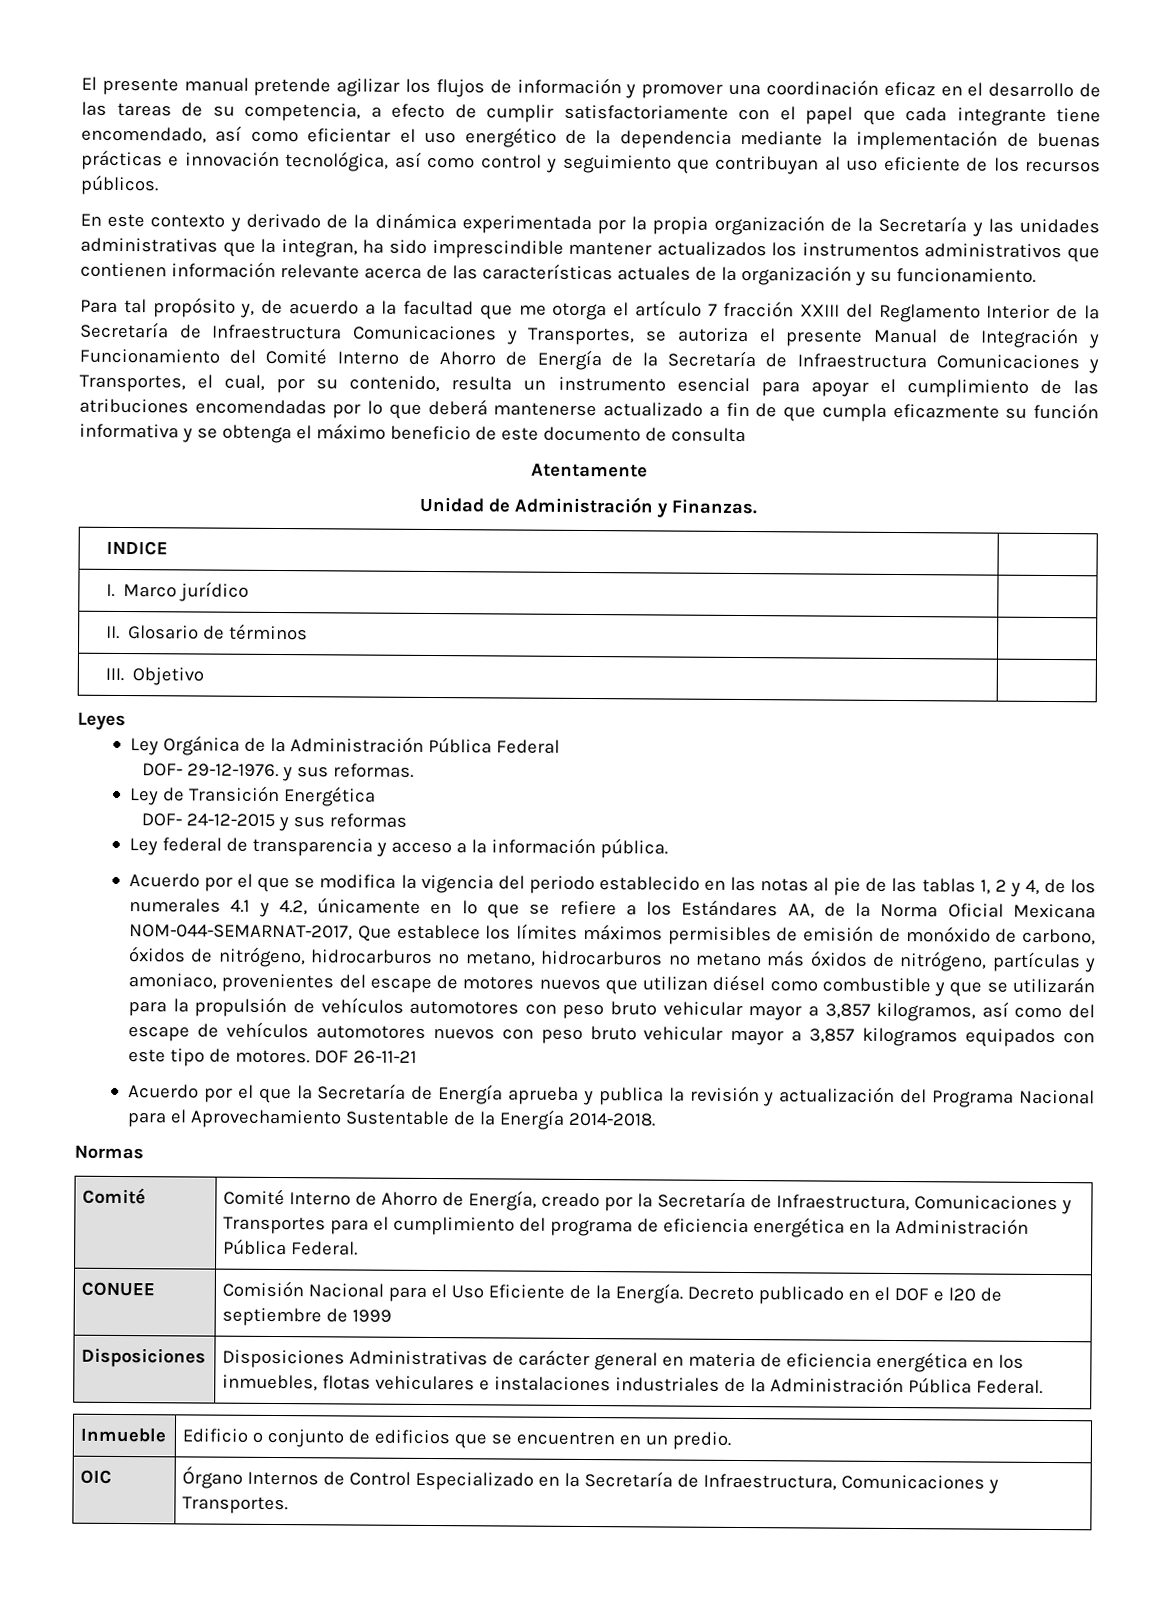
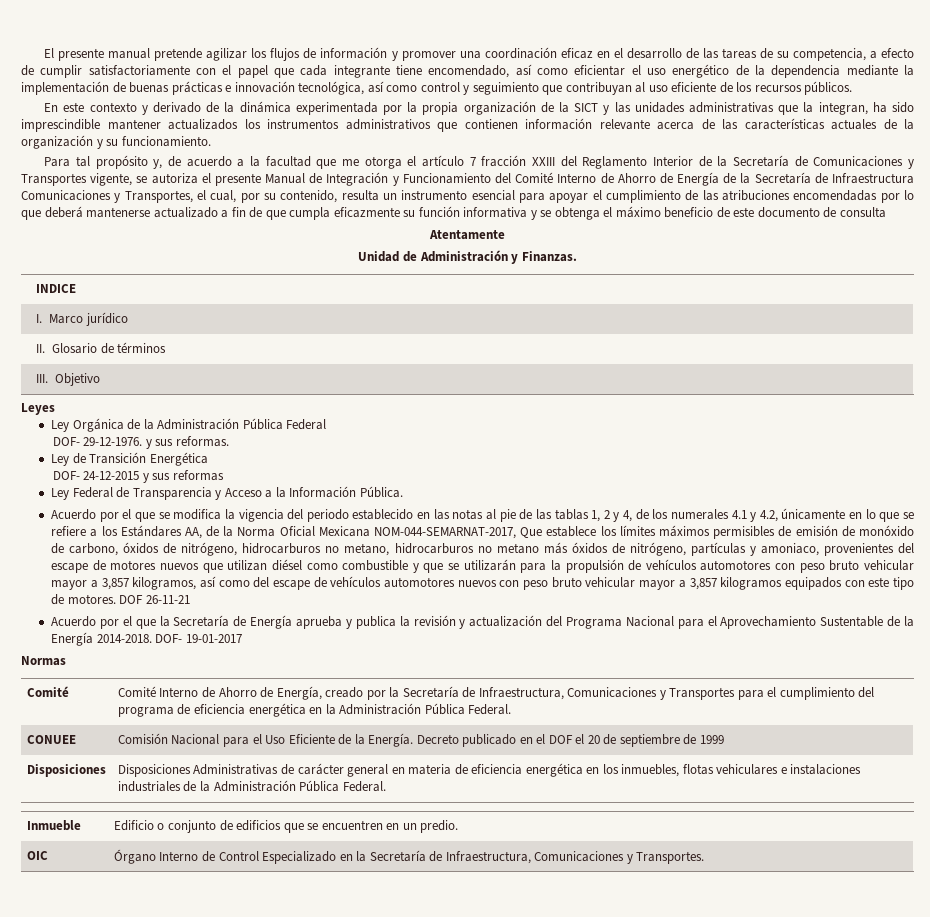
- En este contexto y derivado de la dinámica experimentada por la propia organización de la Secretaría y las unidades administrativas que la integran, ha sido imprescindible mantener actualizados los instrumentos administrativos que contienen información relevante acerca de las características actuales de la organización y su funcionamiento.
+ En este contexto y derivado de la dinámica experimentada por la propia organización de la SICT y las unidades administrativas que la integran, ha sido imprescindible mantener actualizados los instrumentos administrativos que contienen información relevante acerca de las características actuales de la organización y su funcionamiento.
- Para tal propósito y, de acuerdo a la facultad que me otorga el artículo 7 fracción XXIII del Reglamento Interior de la Secretaría de Infraestructura Comunicaciones y Transportes, se autoriza el presente Manual de Integración y Funcionamiento del Comité Interno de Ahorro de Energía de la Secretaría de Infraestructura Comunicaciones y Transportes, el cual, por su contenido, resulta un instrumento esencial para apoyar el cumplimiento de las atribuciones encomendadas por lo que deberá mantenerse actualizado a fin de que cumpla eficazmente su función informativa y se obtenga el máximo beneficio de este documento de consulta
+ Para tal propósito y, de acuerdo a la facultad que me otorga el artículo 7 fracción XXIII del Reglamento Interior de la Secretaría de Comunicaciones y Transportes vigente, se autoriza el presente Manual de Integración y Funcionamiento del Comité Interno de Ahorro de Energía de la Secretaría de Infraestructura Comunicaciones y Transportes, el cual, por su contenido, resulta un instrumento esencial para apoyar el cumplimiento de las atribuciones encomendadas por lo que deberá mantenerse actualizado a fin de que cumpla eficazmente su función informativa y se obtenga el máximo beneficio de este documento de consulta
- Ley federal de transparencia y acceso a la información pública.
+ Ley Federal de Transparencia y Acceso a la Información Pública.
+ DOF- 19-01-2017
- CONUEE | Comisión Nacional para el Uso Eficiente de la Energía. Decreto publicado en el DOF e l20 de septiembre de 1999
+ CONUEE | Comisión Nacional para el Uso Eficiente de la Energía. Decreto publicado en el DOF el 20 de septiembre de 1999
- OIC | Órgano Internos de Control Especializado en la Secretaría de Infraestructura, Comunicaciones y Transportes.
+ OIC | Órgano Interno de Control Especializado en la Secretaría de Infraestructura, Comunicaciones y Transportes.

